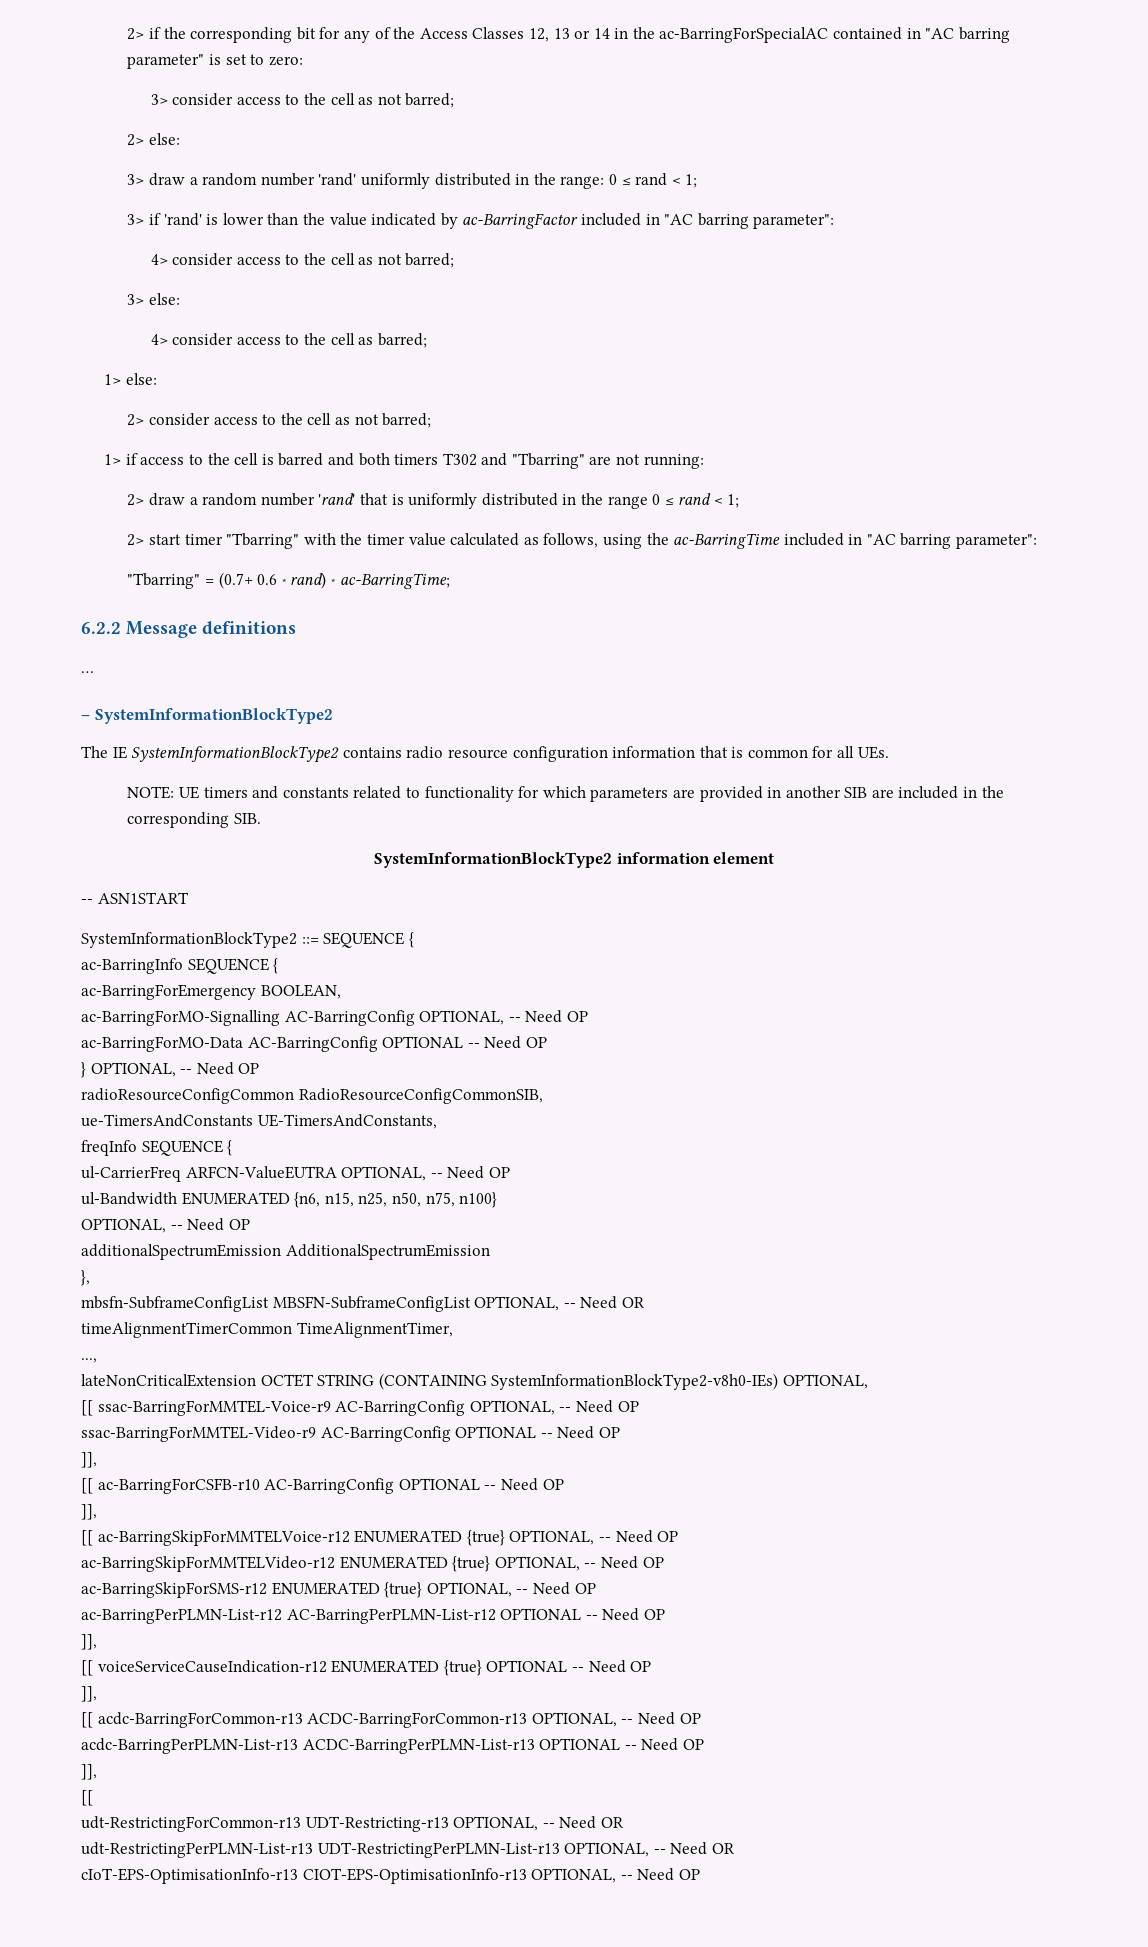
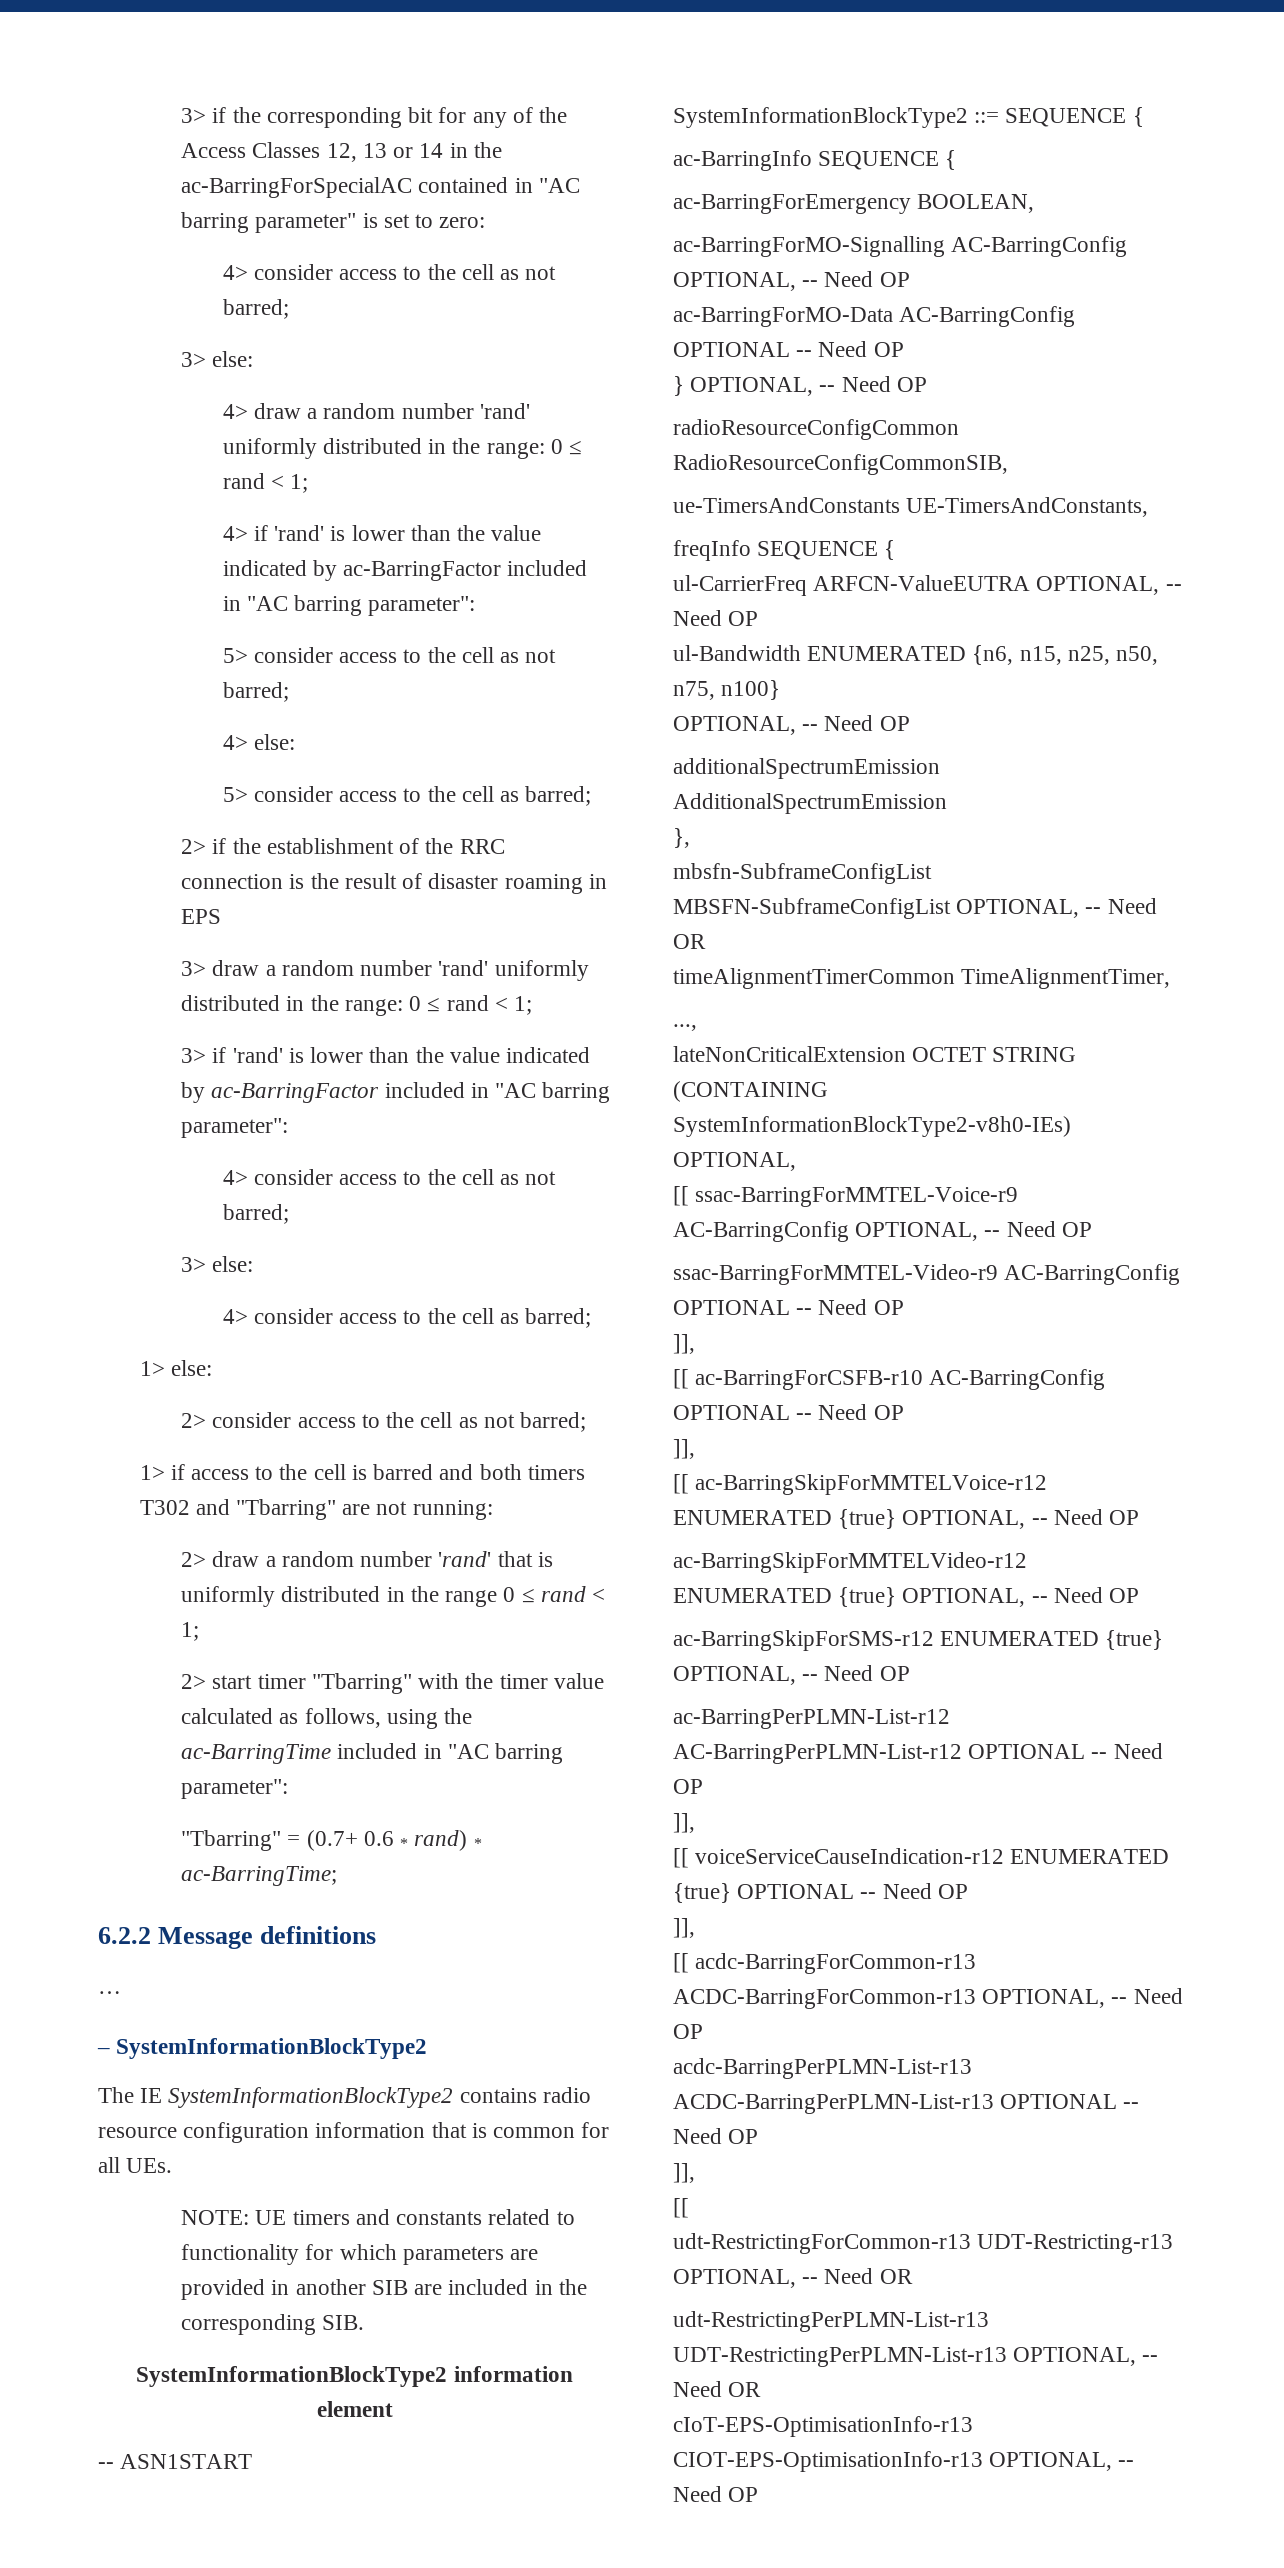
- 2> if the corresponding bit for any of the Access Classes 12, 13 or 14 in the ac-BarringForSpecialAC contained in "AC barring parameter" is set to zero:
- 3> consider access to the cell as not barred;
- 2> else:
+ 3> if the corresponding bit for any of the Access Classes 12, 13 or 14 in the ac-BarringForSpecialAC contained in "AC barring parameter" is set to zero:
+ 4> consider access to the cell as not barred;
+ 3> else:
+ 4> draw a random number 'rand' uniformly distributed in the range: 0 ≤ rand < 1;
+ 4> if 'rand' is lower than the value indicated by ac-BarringFactor included in "AC barring parameter":
+ 5> consider access to the cell as not barred;
+ 4> else:
+ 5> consider access to the cell as barred;
+ 2> if the establishment of the RRC connection is the result of disaster roaming in EPS

